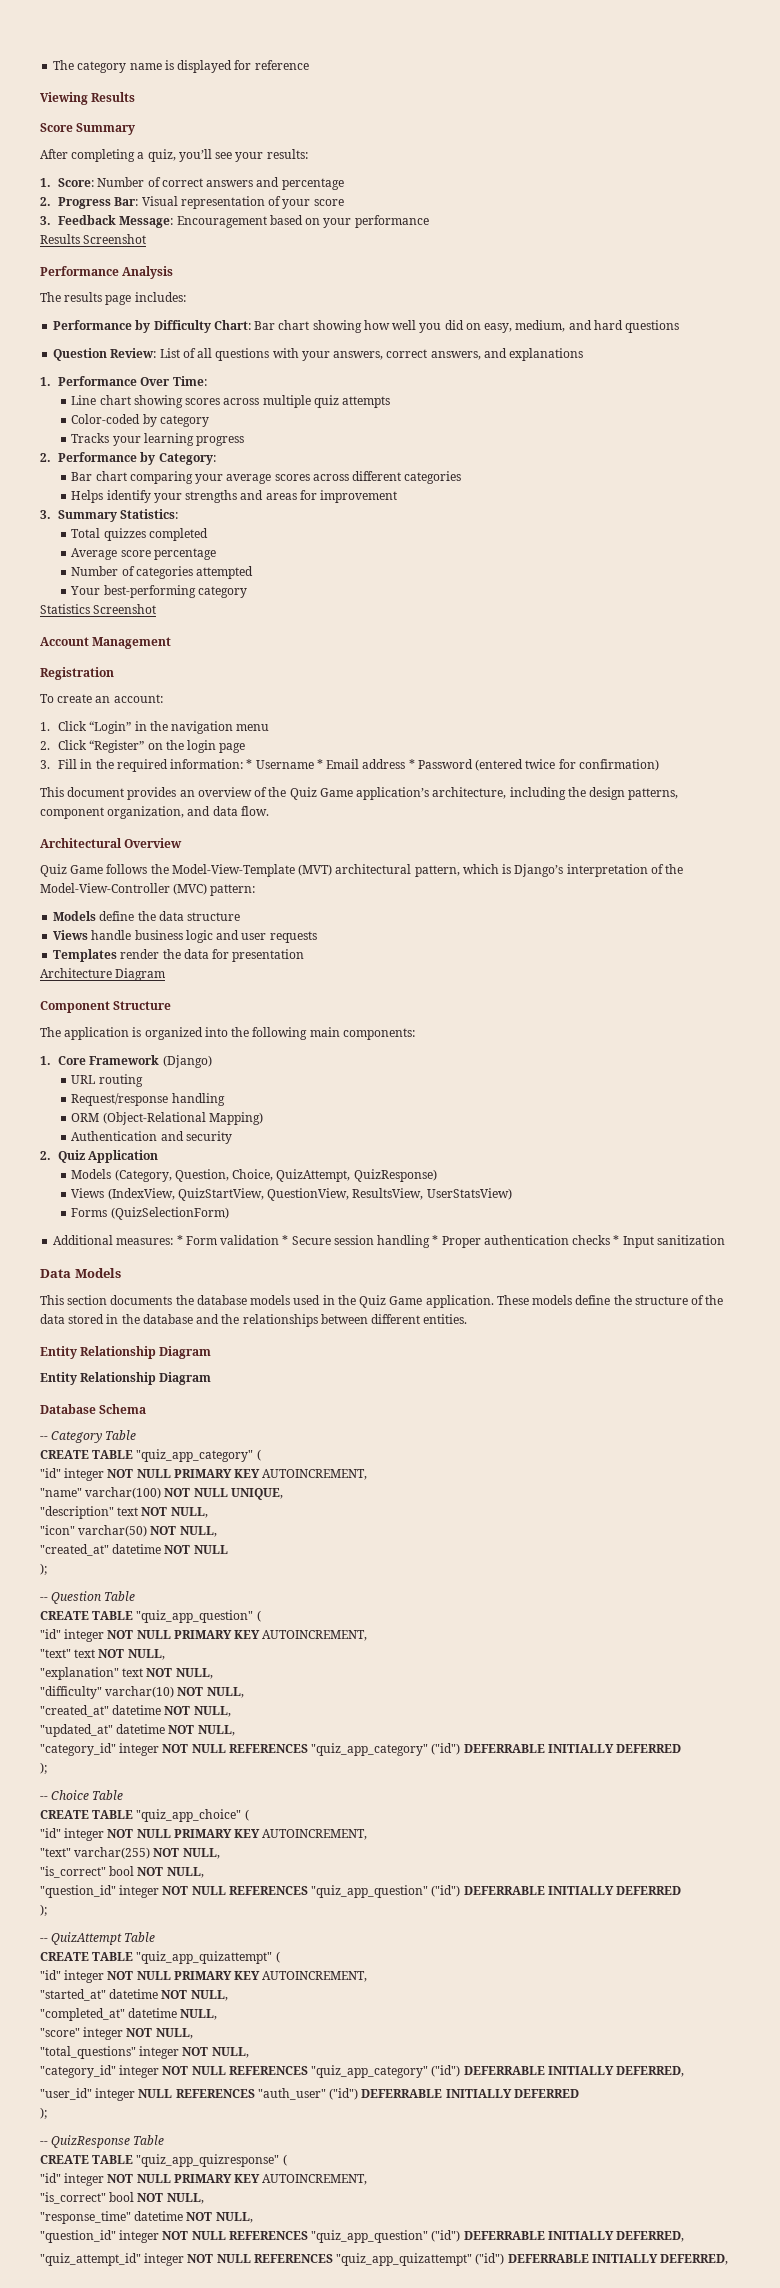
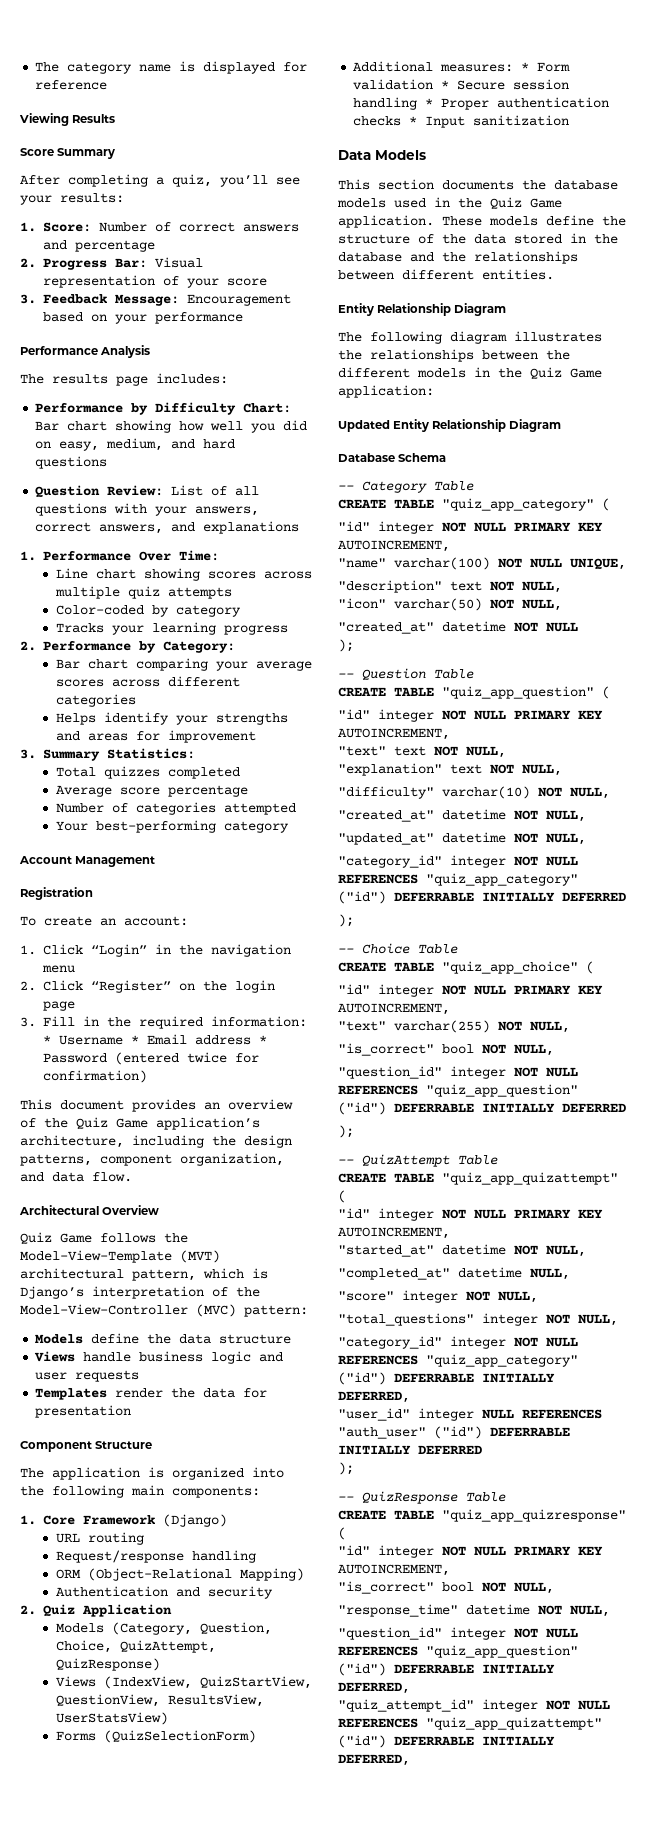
- Results Screenshot
- Statistics Screenshot
- Architecture Diagram
  These models define the structure of the data stored in the database and the relationships between different entities.
  Entity Relationship Diagram
- Entity Relationship Diagram
+ The following diagram illustrates the relationships between the different models in the Quiz Game application:
+ Updated Entity Relationship Diagram

